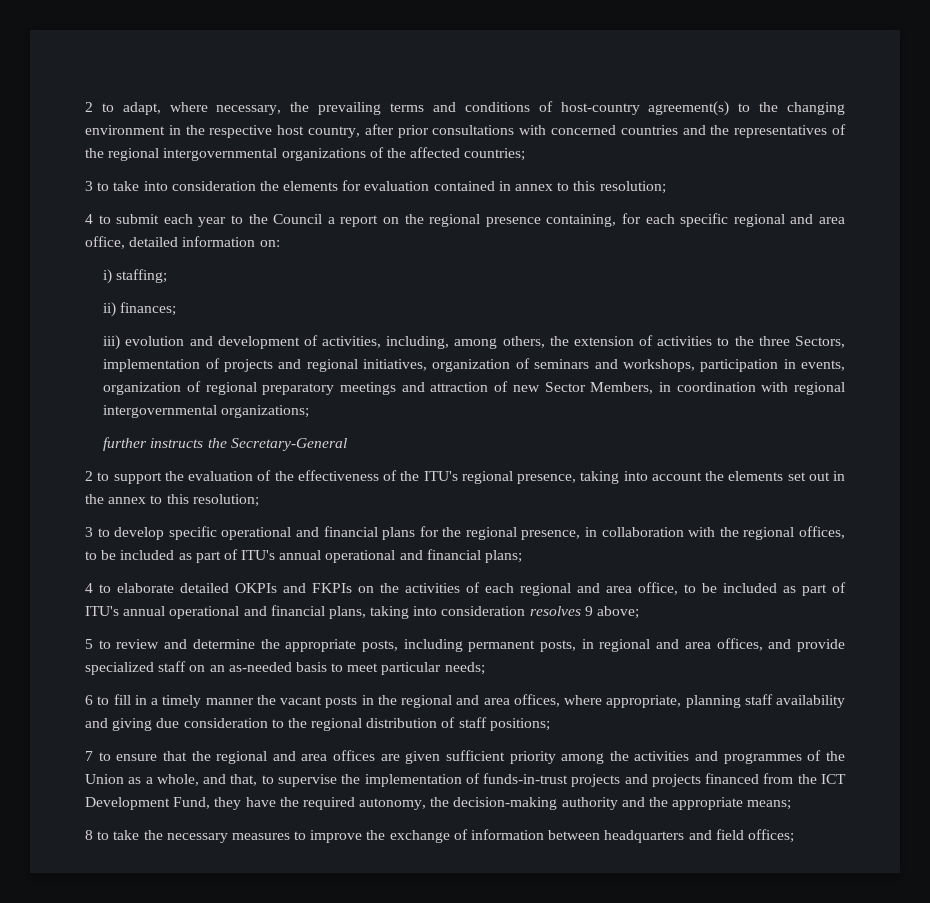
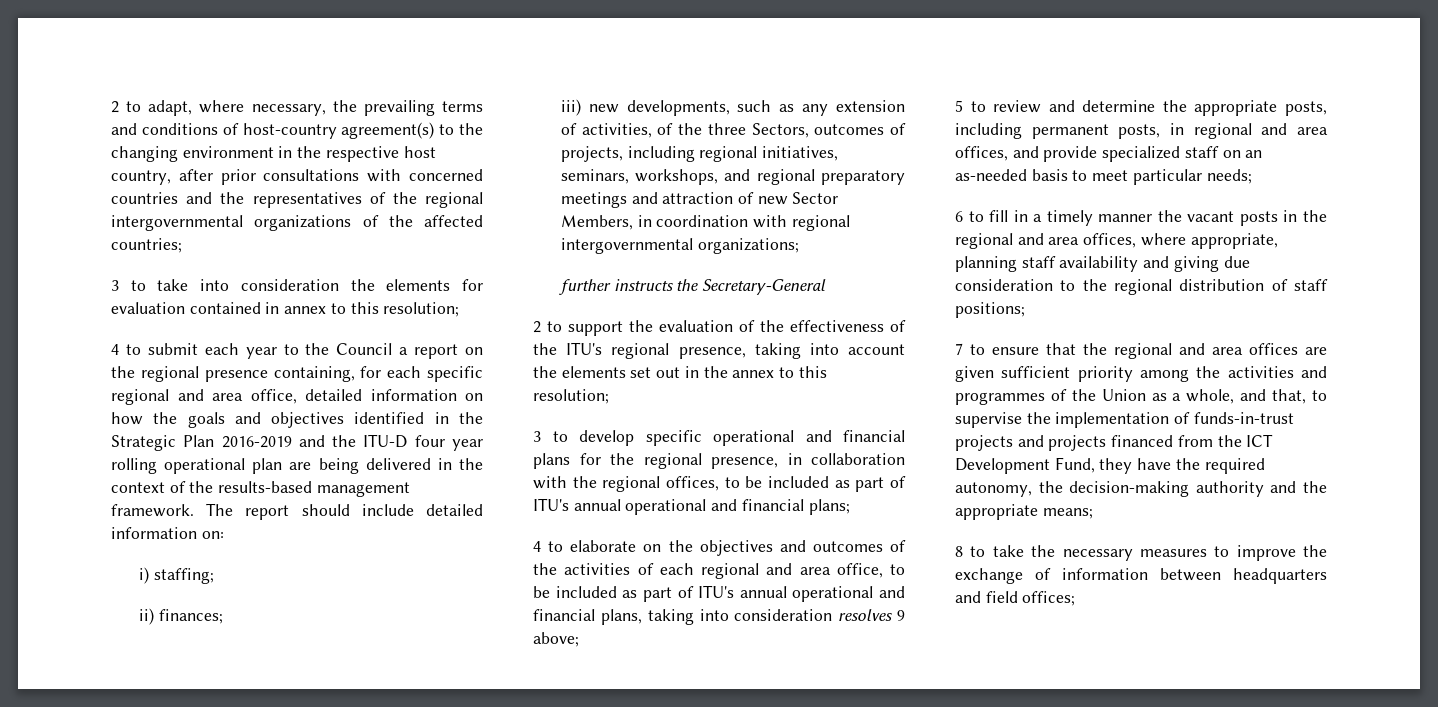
- 4 to submit each year to the Council a report on the regional presence containing, for each specific regional and area office, detailed information on:
+ 4 to submit each year to the Council a report on the regional presence containing, for each specific regional and area office, detailed information on how the goals and objectives identified in the Strategic Plan 2016-2019 and the ITU-D four year rolling operational plan are being delivered in the context of the results-based management framework. The report should include detailed information on:
- iii) evolution and development of activities, including, among others, the extension of activities to the three Sectors, implementation of projects and regional initiatives, organization of seminars and workshops, participation in events, organization of regional preparatory meetings and attraction of new Sector Members, in coordination with regional intergovernmental organizations;
+ iii) new developments, such as any extension of activities, of the three Sectors, outcomes of projects, including regional initiatives, seminars, workshops, and regional preparatory meetings and attraction of new Sector Members, in coordination with regional intergovernmental organizations;
- 4 to elaborate detailed OKPIs and FKPIs on the activities of each regional and area office, to be included as part of ITU's annual operational and financial plans, taking into consideration resolves 9 above;
+ 4 to elaborate on the objectives and outcomes of the activities of each regional and area office, to be included as part of ITU's annual operational and financial plans, taking into consideration resolves 9 above;

